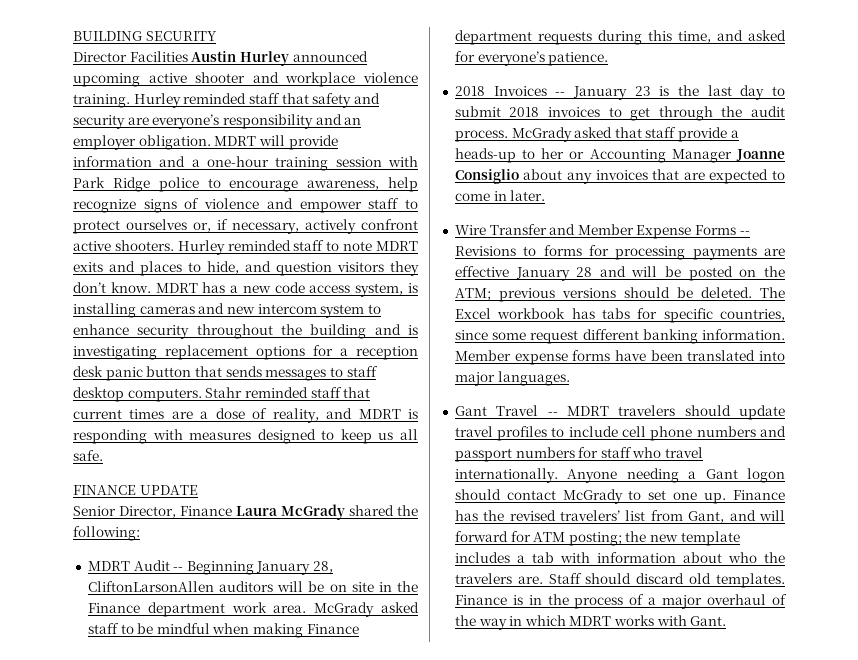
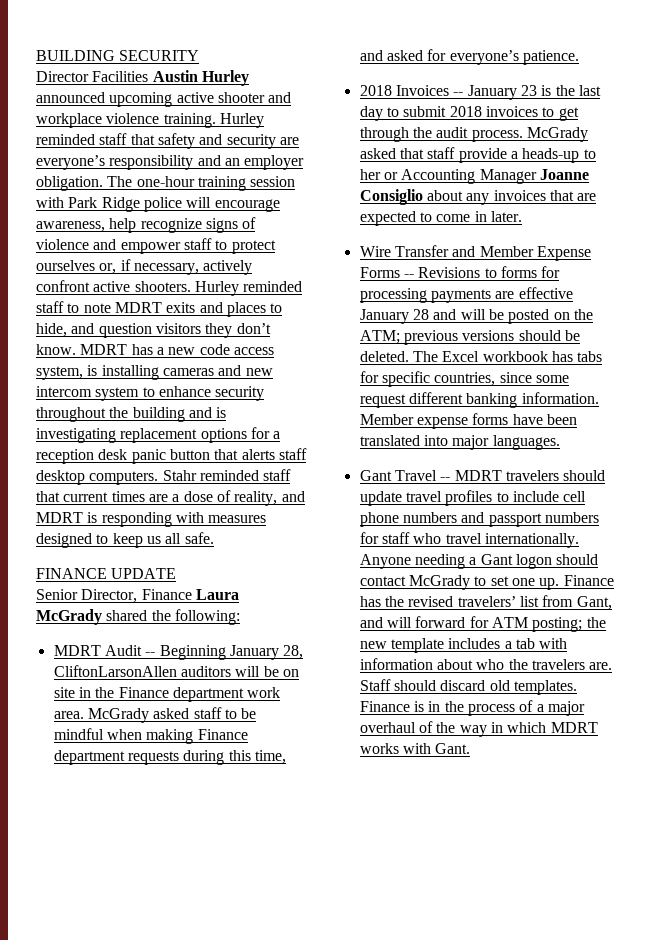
- MDRT will provide information and a one-hour training session with Park Ridge police to encourage awareness, help recognize signs of violence and empower staff to protect ourselves or, if necessary, actively confront active shooters.
+ The one-hour training session with Park Ridge police will encourage awareness, help recognize signs of violence and empower staff to protect ourselves or, if necessary, actively confront active shooters.
- MDRT has a new code access system, is installing cameras and new intercom system to enhance security throughout the building and is investigating replacement options for a reception desk panic button that sends messages to staff desktop computers.
+ MDRT has a new code access system, is installing cameras and new intercom system to enhance security throughout the building and is investigating replacement options for a reception desk panic button that alerts staff desktop computers.

